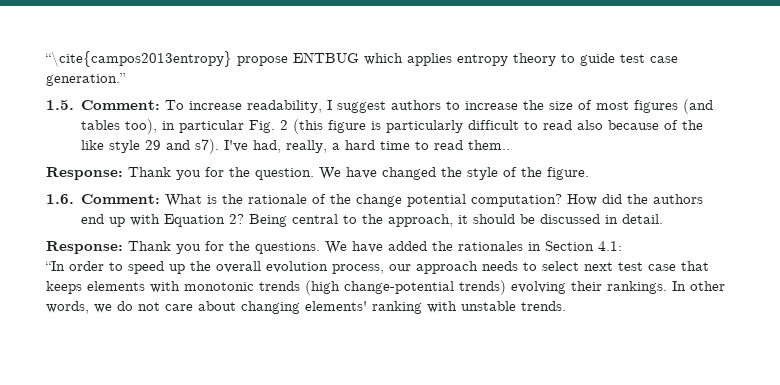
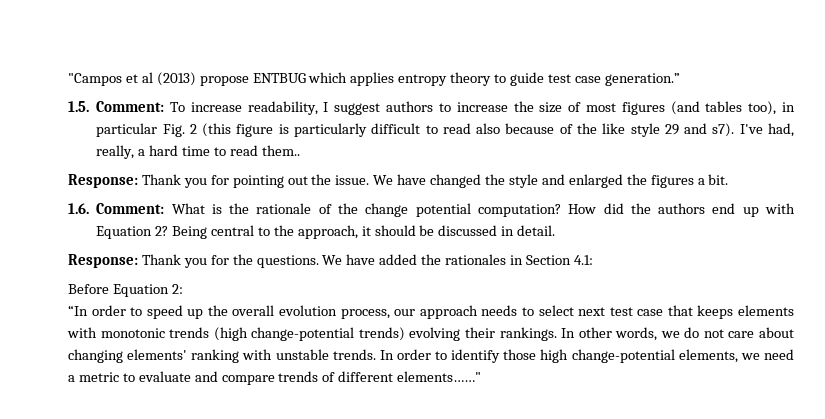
- “\cite{campos2013entropy} propose ENTBUG which applies entropy theory to guide test case generation.”
+ "Campos et al (2013) propose ENTBUG which applies entropy theory to guide test case generation.”
- Response: Thank you for the question.
+ Response: Thank you for pointing out the issue.
- We have changed the style of the figure.
+ We have changed the style and enlarged the figures a bit.
+ Before Equation 2:
+ In order to identify those high change-potential elements, we need a metric to evaluate and compare trends of different elements……"

